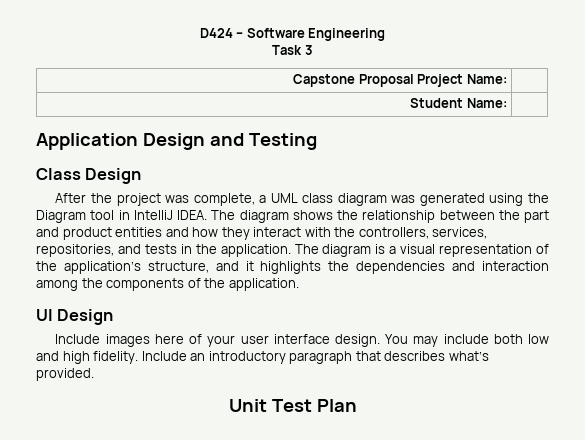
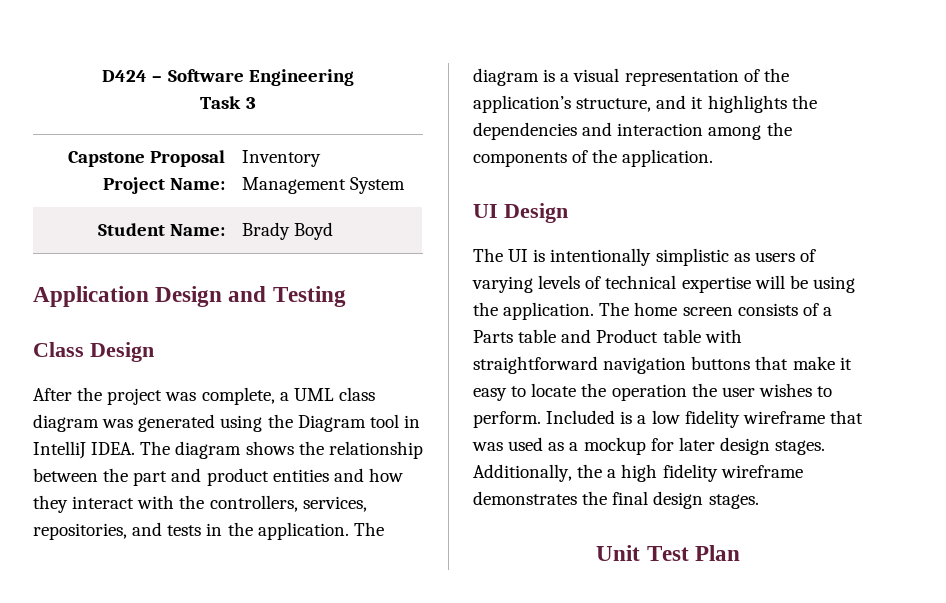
- Capstone Proposal Project Name: |
+ Capstone Proposal Project Name: | Inventory Management System
- Student Name: |
+ Student Name: | Brady Boyd
- Include images here of your user interface design. You may include both low and high fidelity. Include an introductory paragraph that describes what’s provided.
+ The UI is intentionally simplistic as users of varying levels of technical expertise will be using the application. The home screen consists of a Parts table and Product table with straightforward navigation buttons that make it easy to locate the operation the user wishes to perform. Included is a low fidelity wireframe that was used as a mockup for later design stages. Additionally, the a high fidelity wireframe demonstrates the final design stages.

